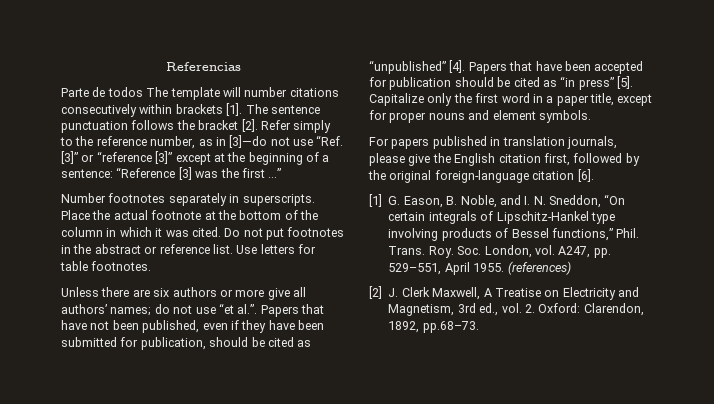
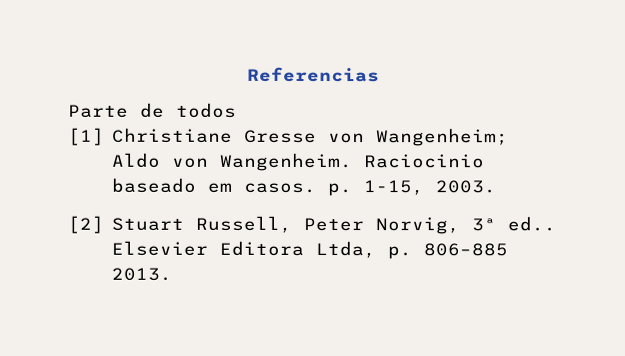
- Parte de todos The template will number citations consecutively within brackets [1]. The sentence punctuation follows the bracket [2]. Refer simply to the reference number, as in [3]—do not use “Ref. [3]” or “reference [3]” except at the beginning of a sentence: “Reference [3] was the first ...”
- Number footnotes separately in superscripts. Place the actual footnote at the bottom of the column in which it was cited. Do not put footnotes in the abstract or reference list. Use letters for table footnotes.
- Unless there are six authors or more give all authors’ names; do not use “et al.”. Papers that have not been published, even if they have been submitted for publication, should be cited as “unpublished” [4]. Papers that have been accepted for publication should be cited as “in press” [5]. Capitalize only the first word in a paper title, except for proper nouns and element symbols.
- For papers published in translation journals, please give the English citation first, followed by the original foreign-language citation [6].
- [1] G. Eason, B. Noble, and I. N. Sneddon, “On certain integrals of Lipschitz-Hankel type involving products of Bessel functions,” Phil. Trans. Roy. Soc. London, vol. A247, pp. 529–551, April 1955. (references)
- [2] J. Clerk Maxwell, A Treatise on Electricity and Magnetism, 3rd ed., vol. 2. Oxford: Clarendon, 1892, pp.68–73.
+ Parte de todos
+ [1] Christiane Gresse von Wangenheim; Aldo von Wangenheim. Raciocinio baseado em casos. p. 1-15, 2003.
+ [2] Stuart Russell, Peter Norvig, 3ª ed.. Elsevier Editora Ltda, p. 806–885 2013.

